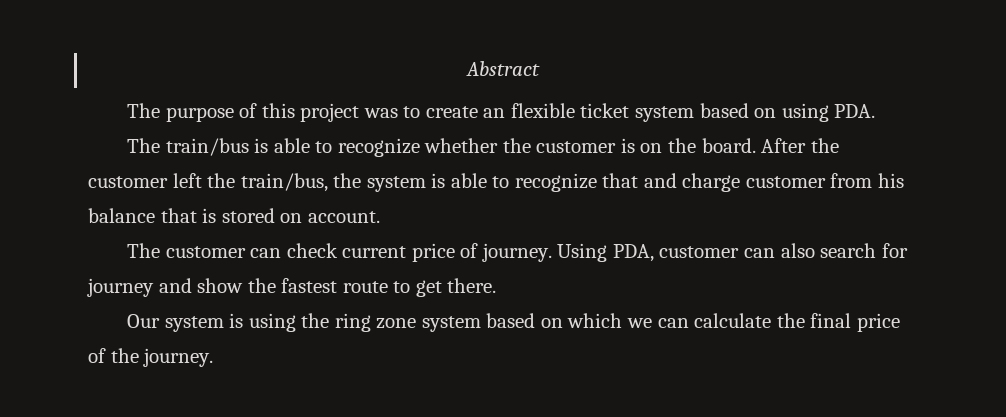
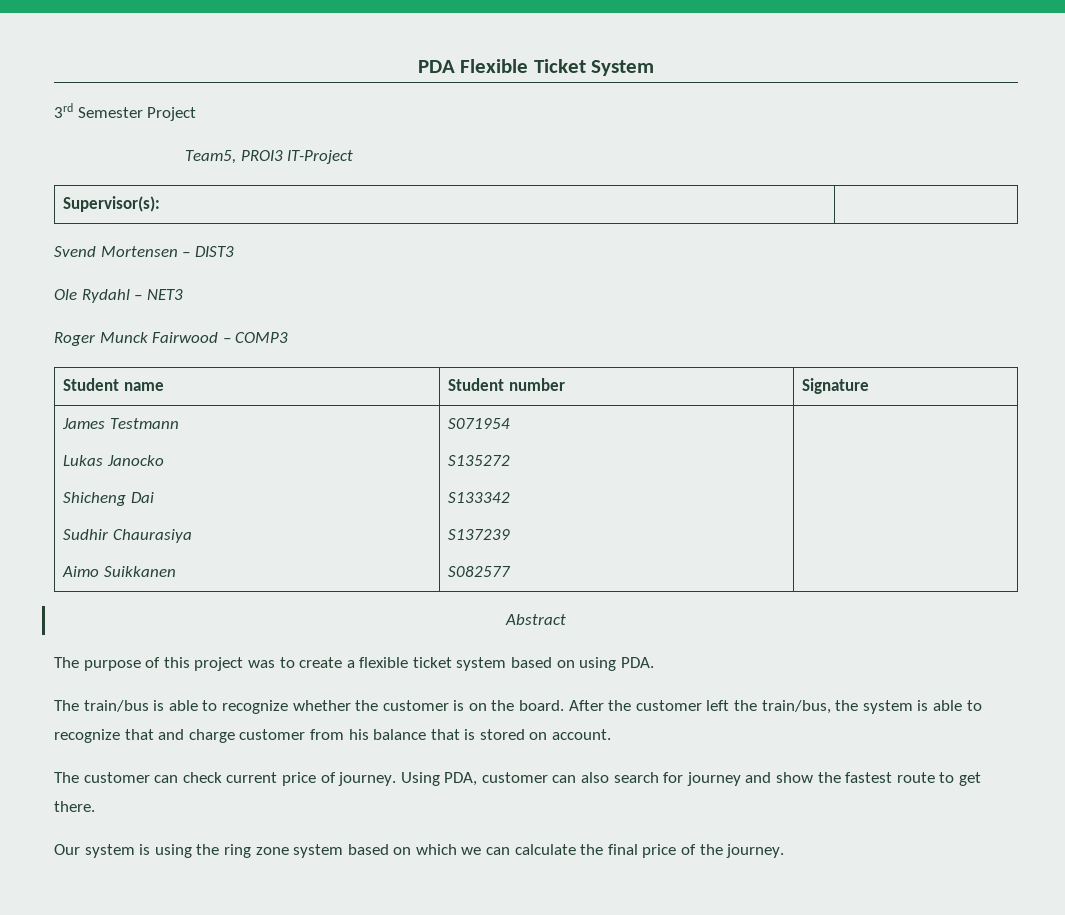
+ PDA Flexible Ticket System
+ 3rd Semester Project
+ Team5, PROI3 IT-Project
+ Supervisor(s): |
+ Svend Mortensen – DIST3
+ Ole Rydahl – NET3
+ Roger Munck Fairwood – COMP3
+ Student name | Student number | Signature
+ James Testmann
+ Lukas Janocko
+ Shicheng Dai
+ Sudhir Chaurasiya
+ Aimo Suikkanen | S071954
+ S135272
+ S133342
+ S137239
+ S082577 |
- The purpose of this project was to create an flexible ticket system based on using PDA.
+ The purpose of this project was to create a flexible ticket system based on using PDA.

